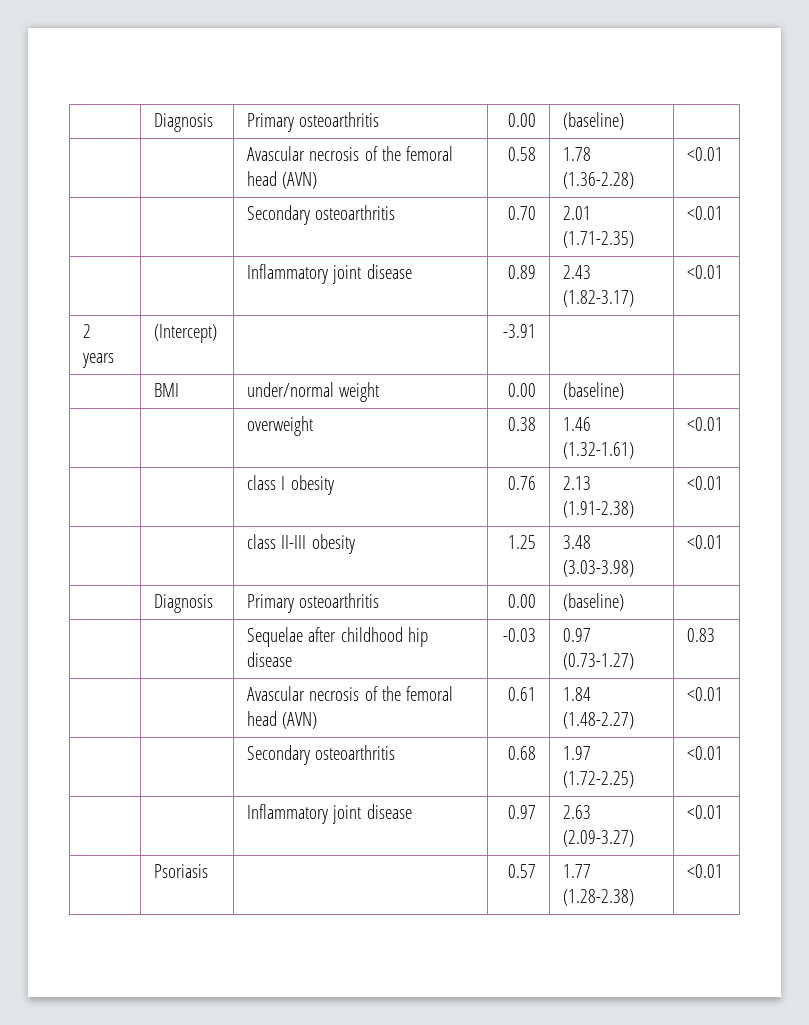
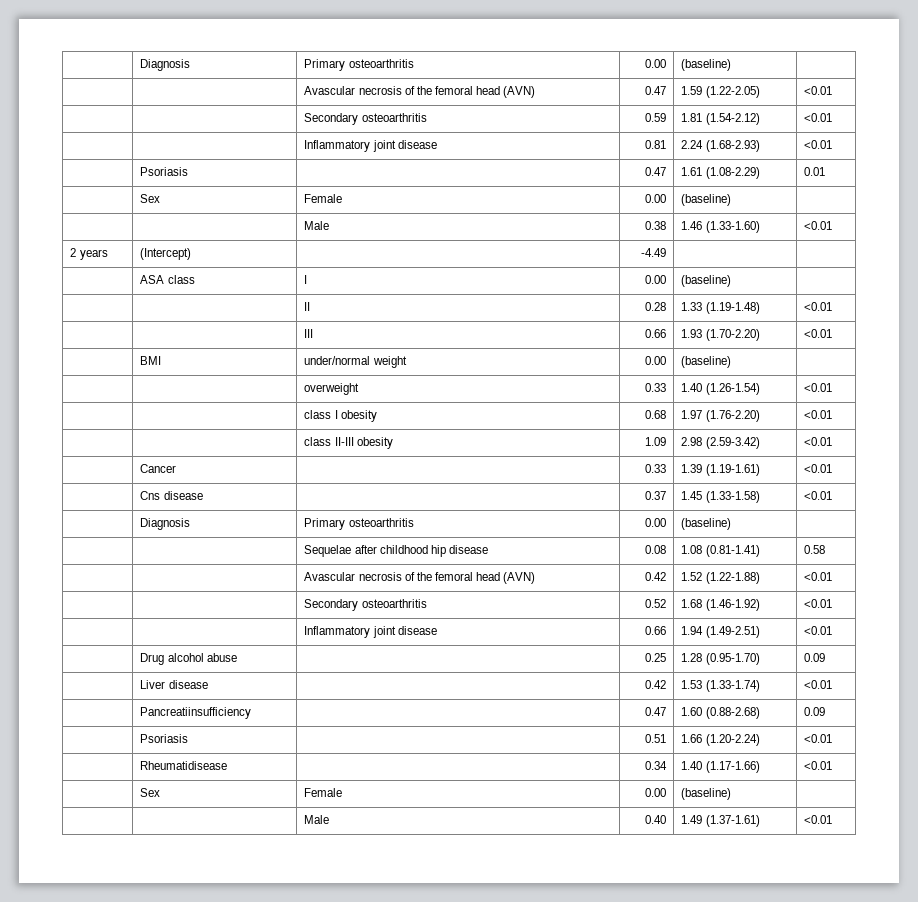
- | | Avascular necrosis of the femoral head (AVN) | 0.58 | 1.78 (1.36-2.28) | <0.01
- | | Secondary osteoarthritis | 0.70 | 2.01 (1.71-2.35) | <0.01
- | | Inflammatory joint disease | 0.89 | 2.43 (1.82-3.17) | <0.01
- 2 years | (Intercept) | | -3.91 | |
+ | | Avascular necrosis of the femoral head (AVN) | 0.47 | 1.59 (1.22-2.05) | <0.01
+ | | Secondary osteoarthritis | 0.59 | 1.81 (1.54-2.12) | <0.01
+ | | Inflammatory joint disease | 0.81 | 2.24 (1.68-2.93) | <0.01
+ | Psoriasis | | 0.47 | 1.61 (1.08-2.29) | 0.01
+ | Sex | Female | 0.00 | (baseline) |
+ | | Male | 0.38 | 1.46 (1.33-1.60) | <0.01
+ 2 years | (Intercept) | | -4.49 | |
+ | ASA class | I | 0.00 | (baseline) |
+ | | II | 0.28 | 1.33 (1.19-1.48) | <0.01
+ | | III | 0.66 | 1.93 (1.70-2.20) | <0.01
- | | overweight | 0.38 | 1.46 (1.32-1.61) | <0.01
+ | | overweight | 0.33 | 1.40 (1.26-1.54) | <0.01
- | | class I obesity | 0.76 | 2.13 (1.91-2.38) | <0.01
+ | | class I obesity | 0.68 | 1.97 (1.76-2.20) | <0.01
- | | class II-III obesity | 1.25 | 3.48 (3.03-3.98) | <0.01
+ | | class II-III obesity | 1.09 | 2.98 (2.59-3.42) | <0.01
+ | Cancer | | 0.33 | 1.39 (1.19-1.61) | <0.01
+ | Cns disease | | 0.37 | 1.45 (1.33-1.58) | <0.01
- | | Sequelae after childhood hip disease | -0.03 | 0.97 (0.73-1.27) | 0.83
- | | Avascular necrosis of the femoral head (AVN) | 0.61 | 1.84 (1.48-2.27) | <0.01
- | | Secondary osteoarthritis | 0.68 | 1.97 (1.72-2.25) | <0.01
- | | Inflammatory joint disease | 0.97 | 2.63 (2.09-3.27) | <0.01
- | Psoriasis | | 0.57 | 1.77 (1.28-2.38) | <0.01
+ | | Sequelae after childhood hip disease | 0.08 | 1.08 (0.81-1.41) | 0.58
+ | | Avascular necrosis of the femoral head (AVN) | 0.42 | 1.52 (1.22-1.88) | <0.01
+ | | Secondary osteoarthritis | 0.52 | 1.68 (1.46-1.92) | <0.01
+ | | Inflammatory joint disease | 0.66 | 1.94 (1.49-2.51) | <0.01
+ | Drug alcohol abuse | | 0.25 | 1.28 (0.95-1.70) | 0.09
+ | Liver disease | | 0.42 | 1.53 (1.33-1.74) | <0.01
+ | Pancreatiinsufficiency | | 0.47 | 1.60 (0.88-2.68) | 0.09
+ | Psoriasis | | 0.51 | 1.66 (1.20-2.24) | <0.01
+ | Rheumatidisease | | 0.34 | 1.40 (1.17-1.66) | <0.01
+ | Sex | Female | 0.00 | (baseline) |
+ | | Male | 0.40 | 1.49 (1.37-1.61) | <0.01

